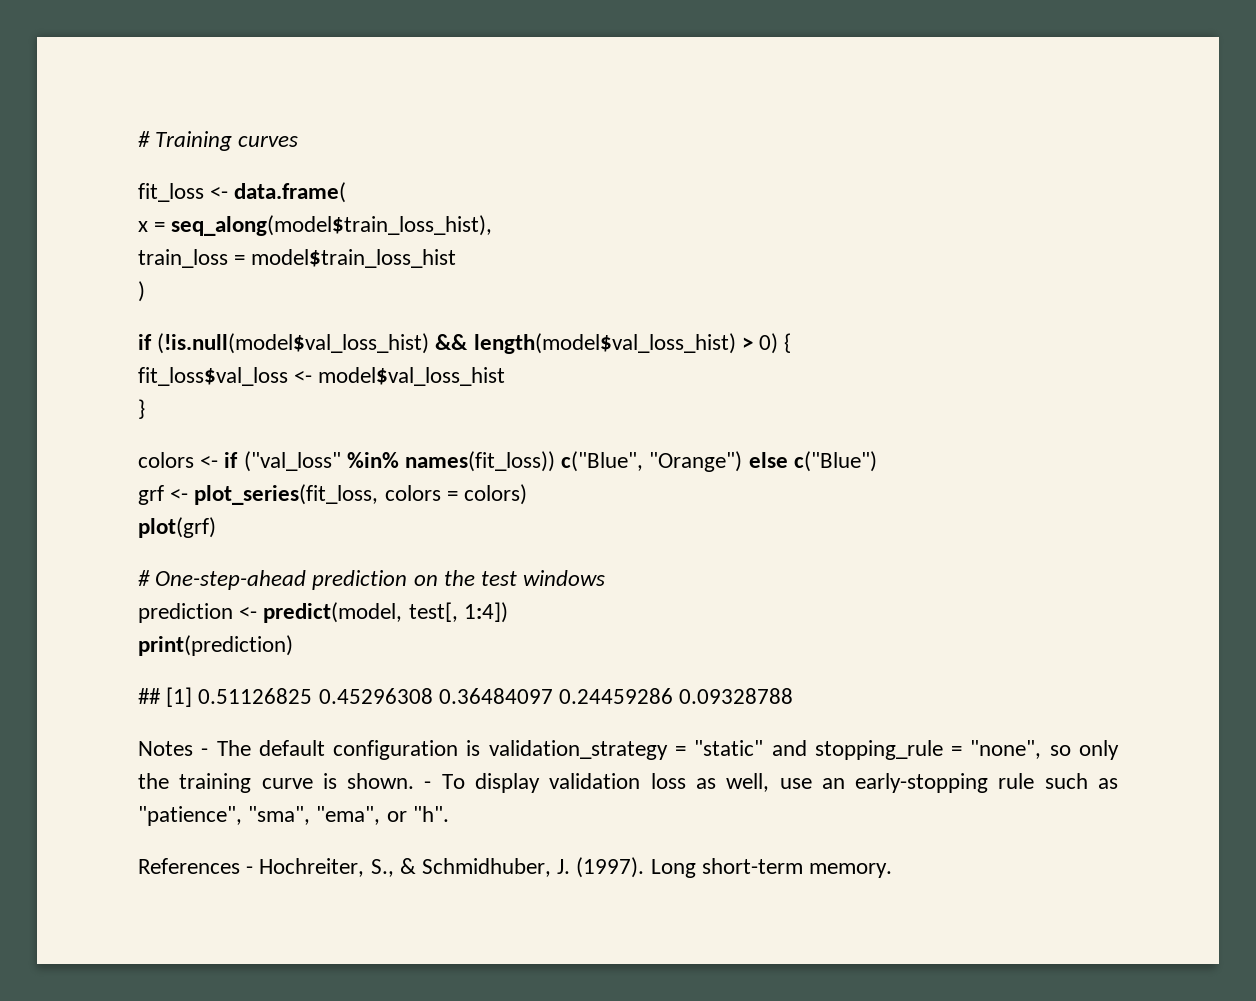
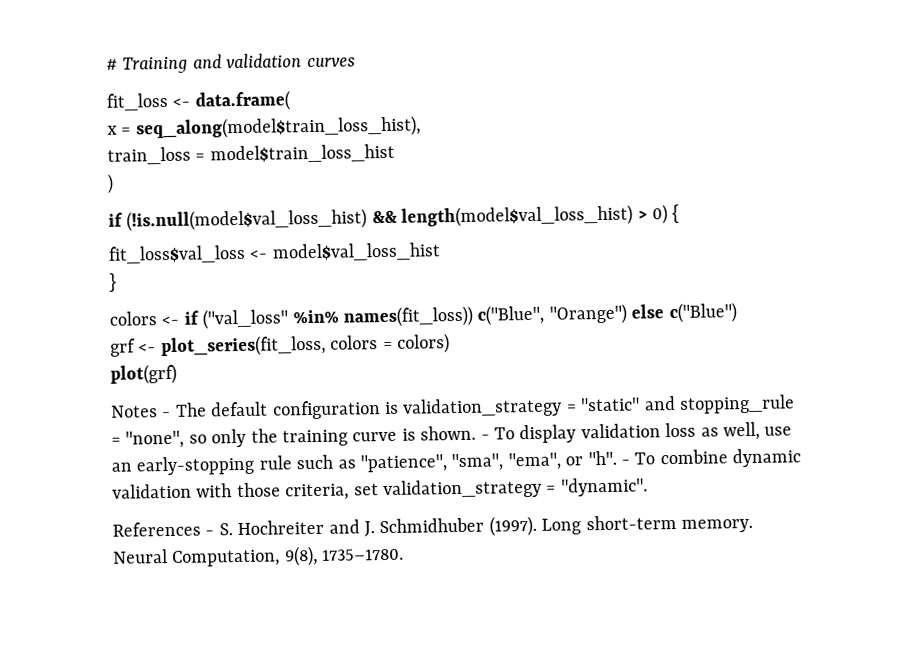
- # Training curves
+ # Training and validation curves
- # One-step-ahead prediction on the test windows
- prediction <- predict(model, test[, 1:4])
- print(prediction)
- ## [1] 0.51126825 0.45296308 0.36484097 0.24459286 0.09328788
- - To display validation loss as well, use an early-stopping rule such as "patience", "sma", "ema", or "h".
- References - Hochreiter, S., & Schmidhuber, J. (1997). Long short-term memory.
+ - To display validation loss as well, use an early-stopping rule such as "patience", "sma", "ema", or "h". - To combine dynamic validation with those criteria, set validation_strategy = "dynamic".
+ References - S. Hochreiter and J. Schmidhuber (1997). Long short-term memory. Neural Computation, 9(8), 1735–1780.

